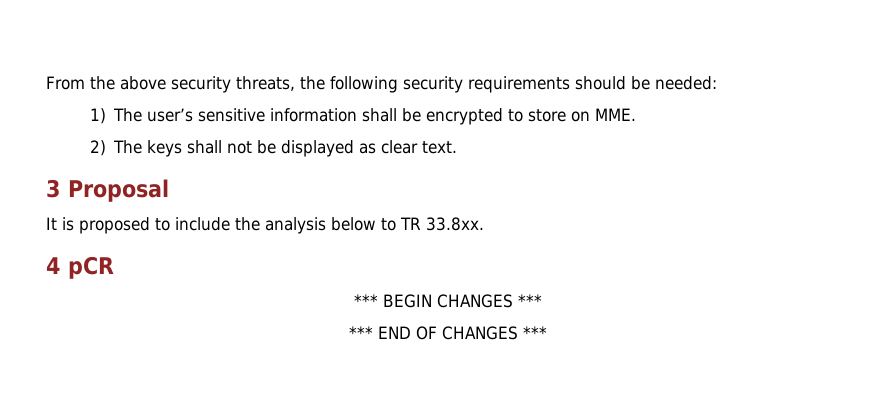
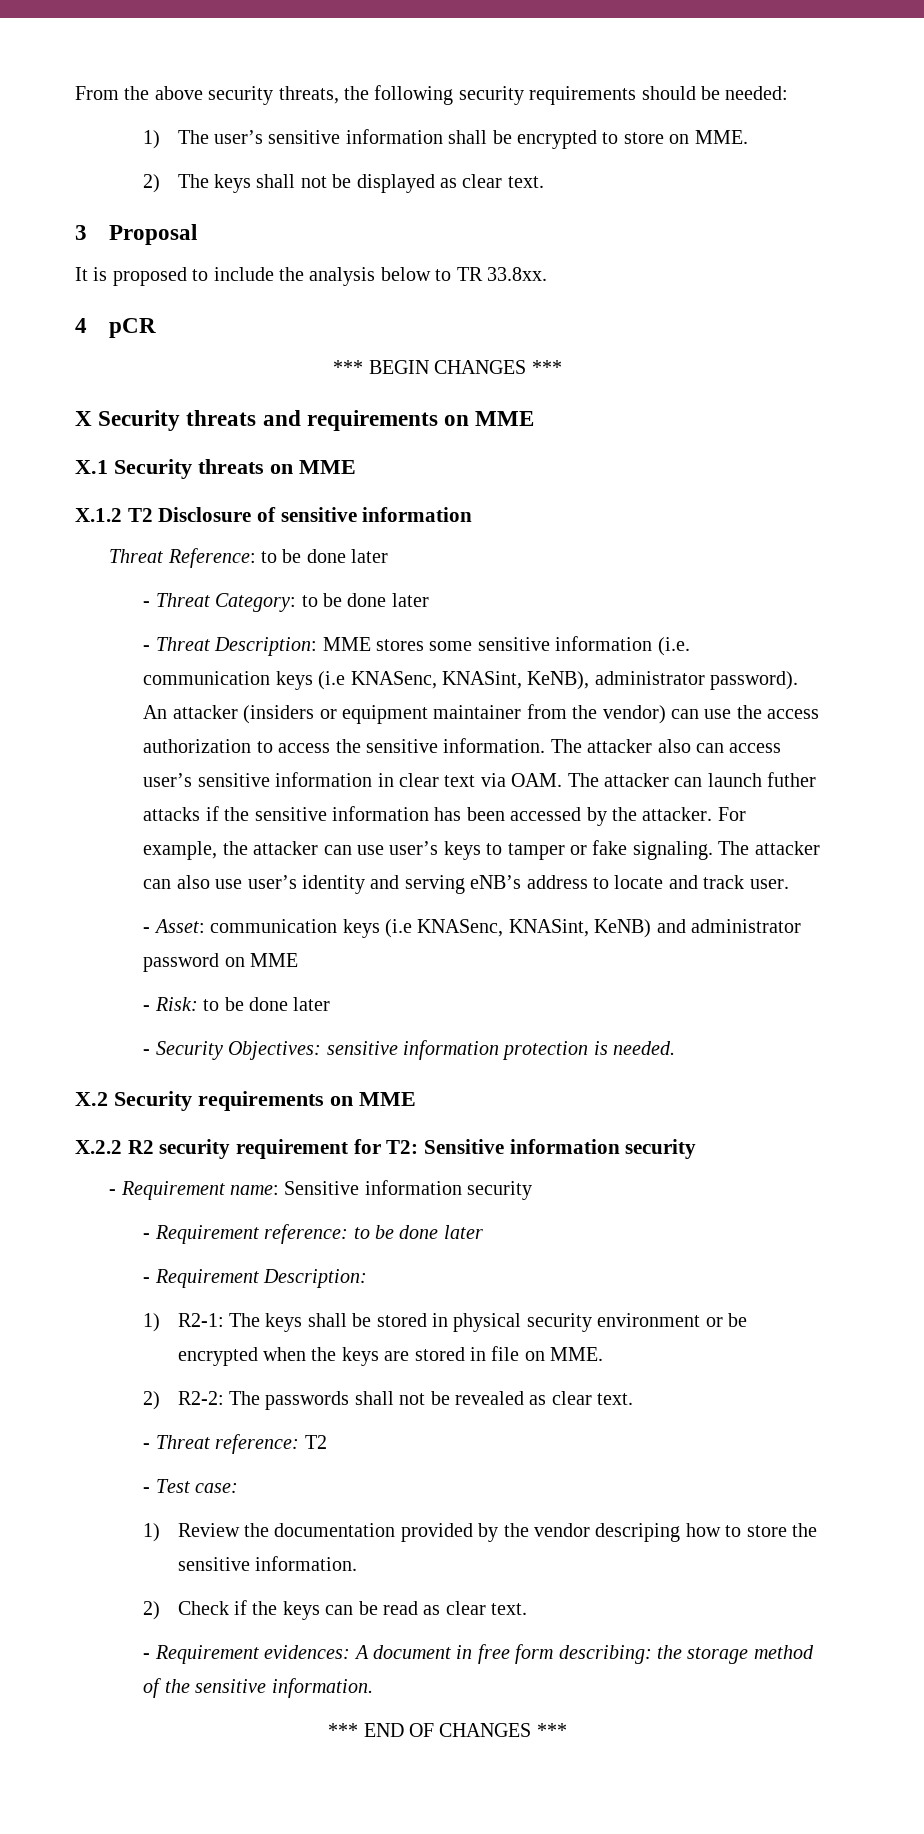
+ X Security threats and requirements on MME
+ X.1 Security threats on MME
+ X.1.2 T2 Disclosure of sensitive information
+ Threat Reference: to be done later
+ - Threat Category: to be done later
+ - Threat Description: MME stores some sensitive information (i.e. communication keys (i.e KNASenc, KNASint, KeNB), administrator password). An attacker (insiders or equipment maintainer from the vendor) can use the access authorization to access the sensitive information. The attacker also can access user’s sensitive information in clear text via OAM. The attacker can launch futher attacks if the sensitive information has been accessed by the attacker. For example, the attacker can use user’s keys to tamper or fake signaling. The attacker can also use user’s identity and serving eNB’s address to locate and track user.
+ - Asset: communication keys (i.e KNASenc, KNASint, KeNB) and administrator password on MME
+ - Risk: to be done later
+ - Security Objectives: sensitive information protection is needed.
+ X.2 Security requirements on MME
+ X.2.2 R2 security requirement for T2: Sensitive information security
+ - Requirement name: Sensitive information security
+ - Requirement reference: to be done later
+ - Requirement Description:
+ 1) R2-1: The keys shall be stored in physical security environment or be encrypted when the keys are stored in file on MME.
+ 2) R2-2: The passwords shall not be revealed as clear text.
+ - Threat reference: T2
+ - Test case:
+ 1) Review the documentation provided by the vendor descriping how to store the sensitive information.
+ 2) Check if the keys can be read as clear text.
+ - Requirement evidences: A document in free form describing: the storage method of the sensitive information.

